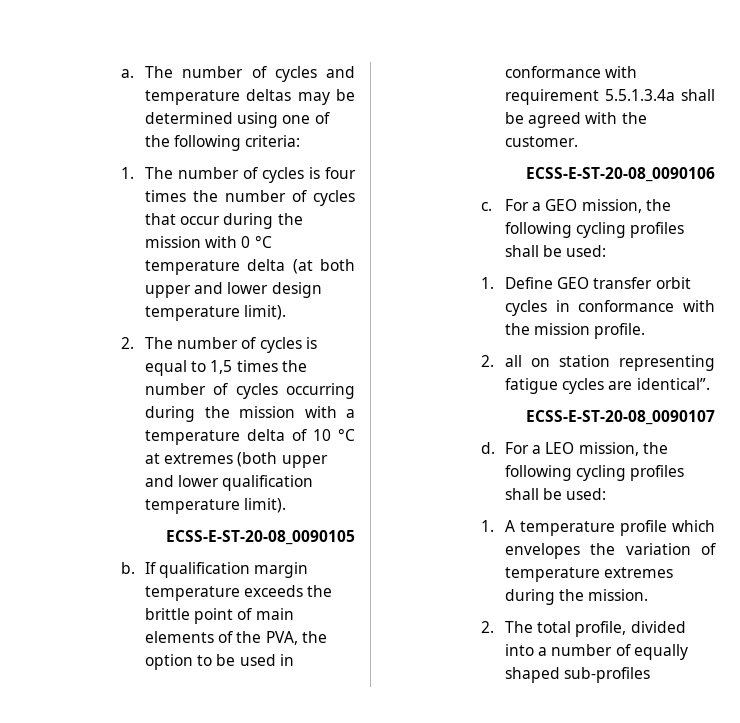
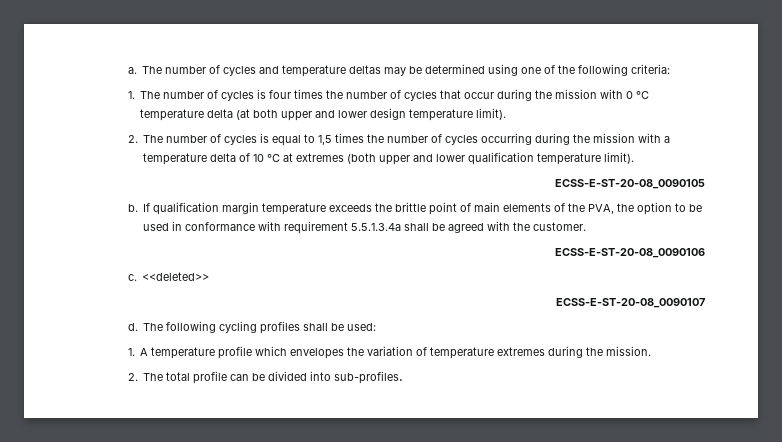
- For a GEO mission, the following cycling profiles shall be used:
- 1. Define GEO transfer orbit cycles in conformance with the mission profile.
- 2. all on station representing fatigue cycles are identical”.
+ <<deleted>>
  ECSS-E-ST-20-08_0090107
- d. For a LEO mission, the following cycling profiles shall be used:
+ d. The following cycling profiles shall be used:
- 2. The total profile, divided into a number of equally shaped sub-profiles
+ 2. The total profile can be divided into sub-profiles.

